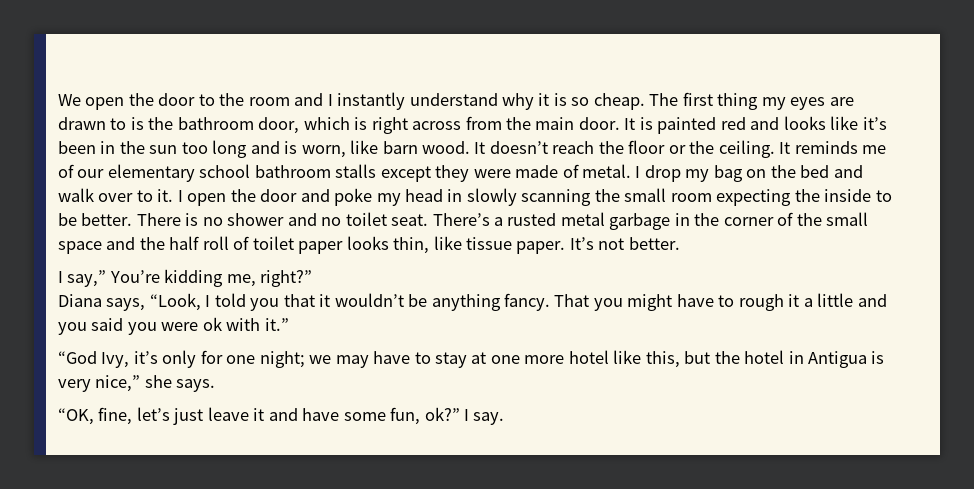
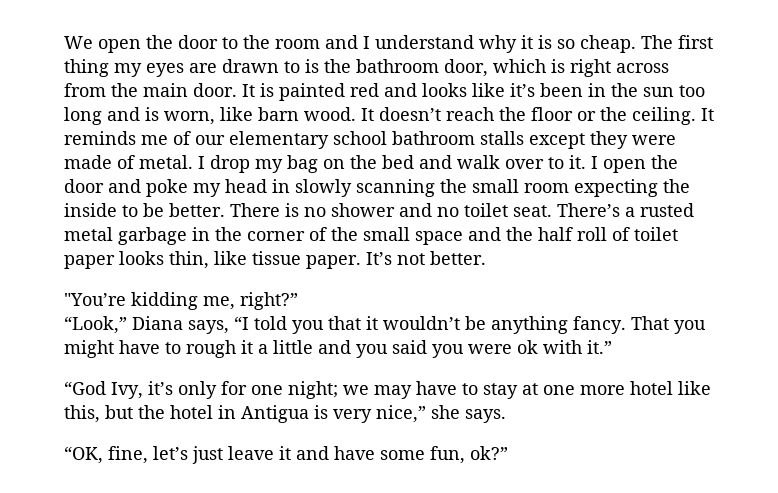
- We open the door to the room and I instantly understand why it is so cheap.
+ We open the door to the room and I understand why it is so cheap.
- I say,” You’re kidding me, right?”
+ "You’re kidding me, right?”
- Diana says, “Look, I told you that it wouldn’t be anything fancy.
+ “Look,” Diana says, “I told you that it wouldn’t be anything fancy.
- I say.

